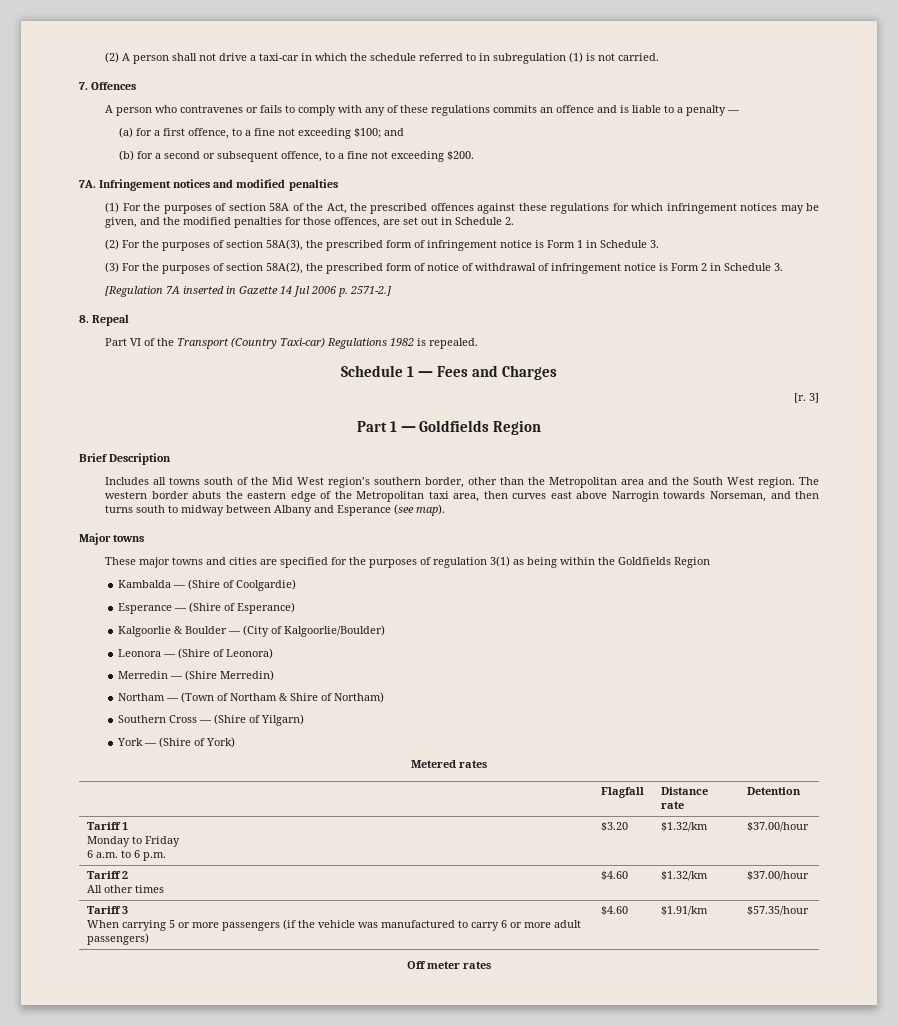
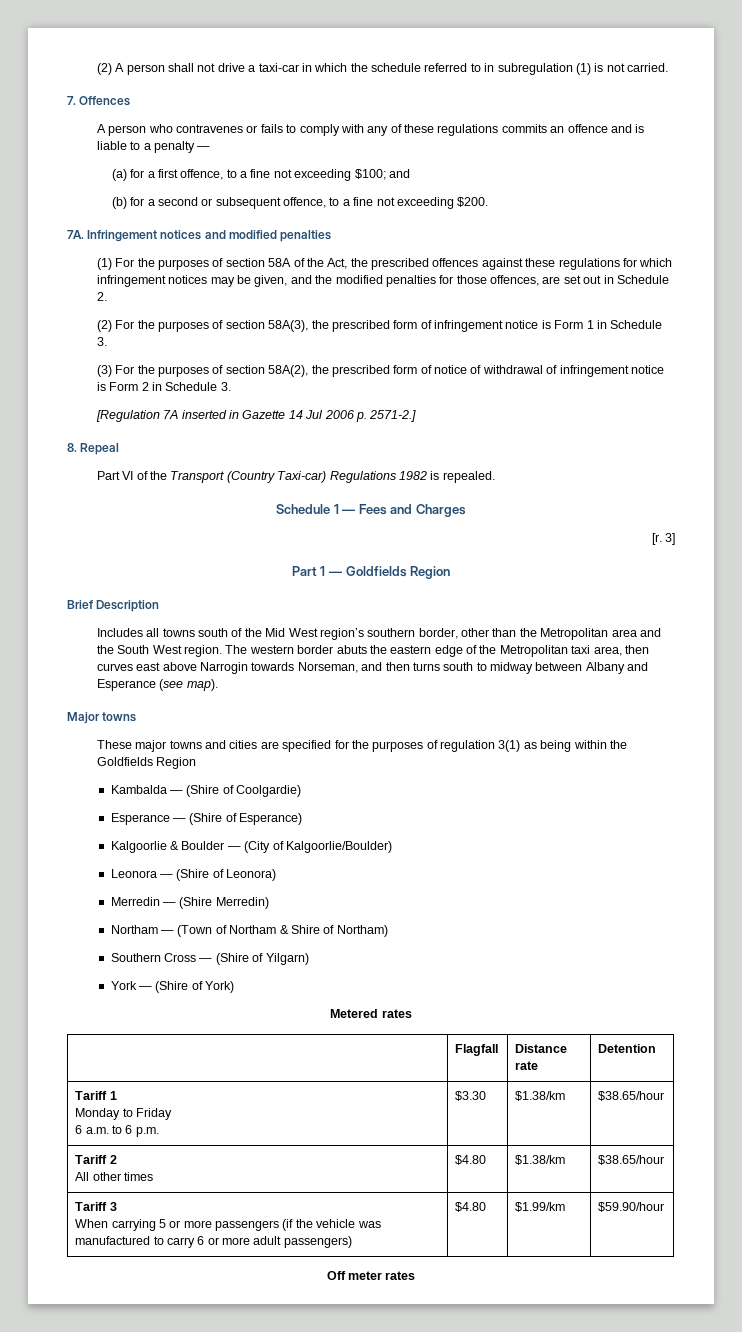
  Tariff 1
  Monday to Friday
- 6 a.m. to 6 p.m. | $3.20 | $1.32/km | $37.00/hour
+ 6 a.m. to 6 p.m. | $3.30 | $1.38/km | $38.65/hour
  Tariff 2
- All other times | $4.60 | $1.32/km | $37.00/hour
+ All other times | $4.80 | $1.38/km | $38.65/hour
  Tariff 3
- When carrying 5 or more passengers (if the vehicle was manufactured to carry 6 or more adult passengers) | $4.60 | $1.91/km | $57.35/hour
+ When carrying 5 or more passengers (if the vehicle was manufactured to carry 6 or more adult passengers) | $4.80 | $1.99/km | $59.90/hour

